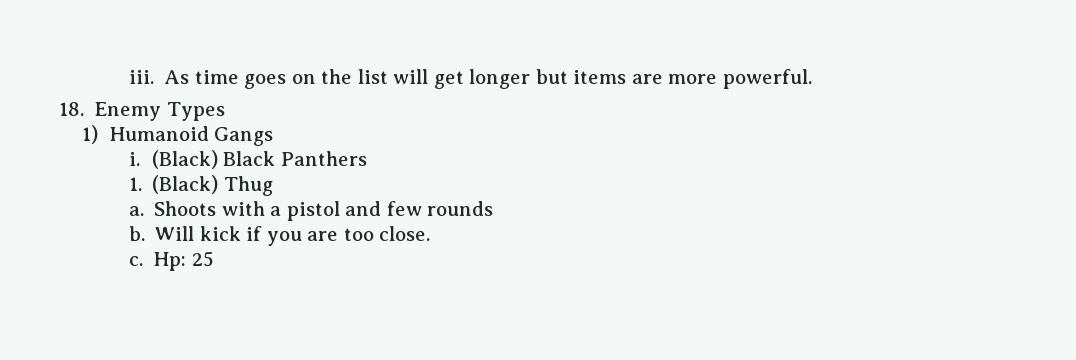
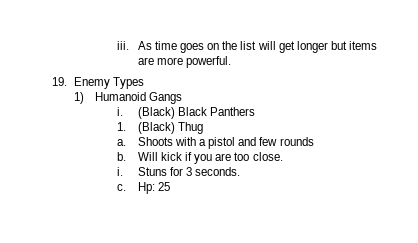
- 18. Enemy Types
+ 19. Enemy Types
+ i. Stuns for 3 seconds.

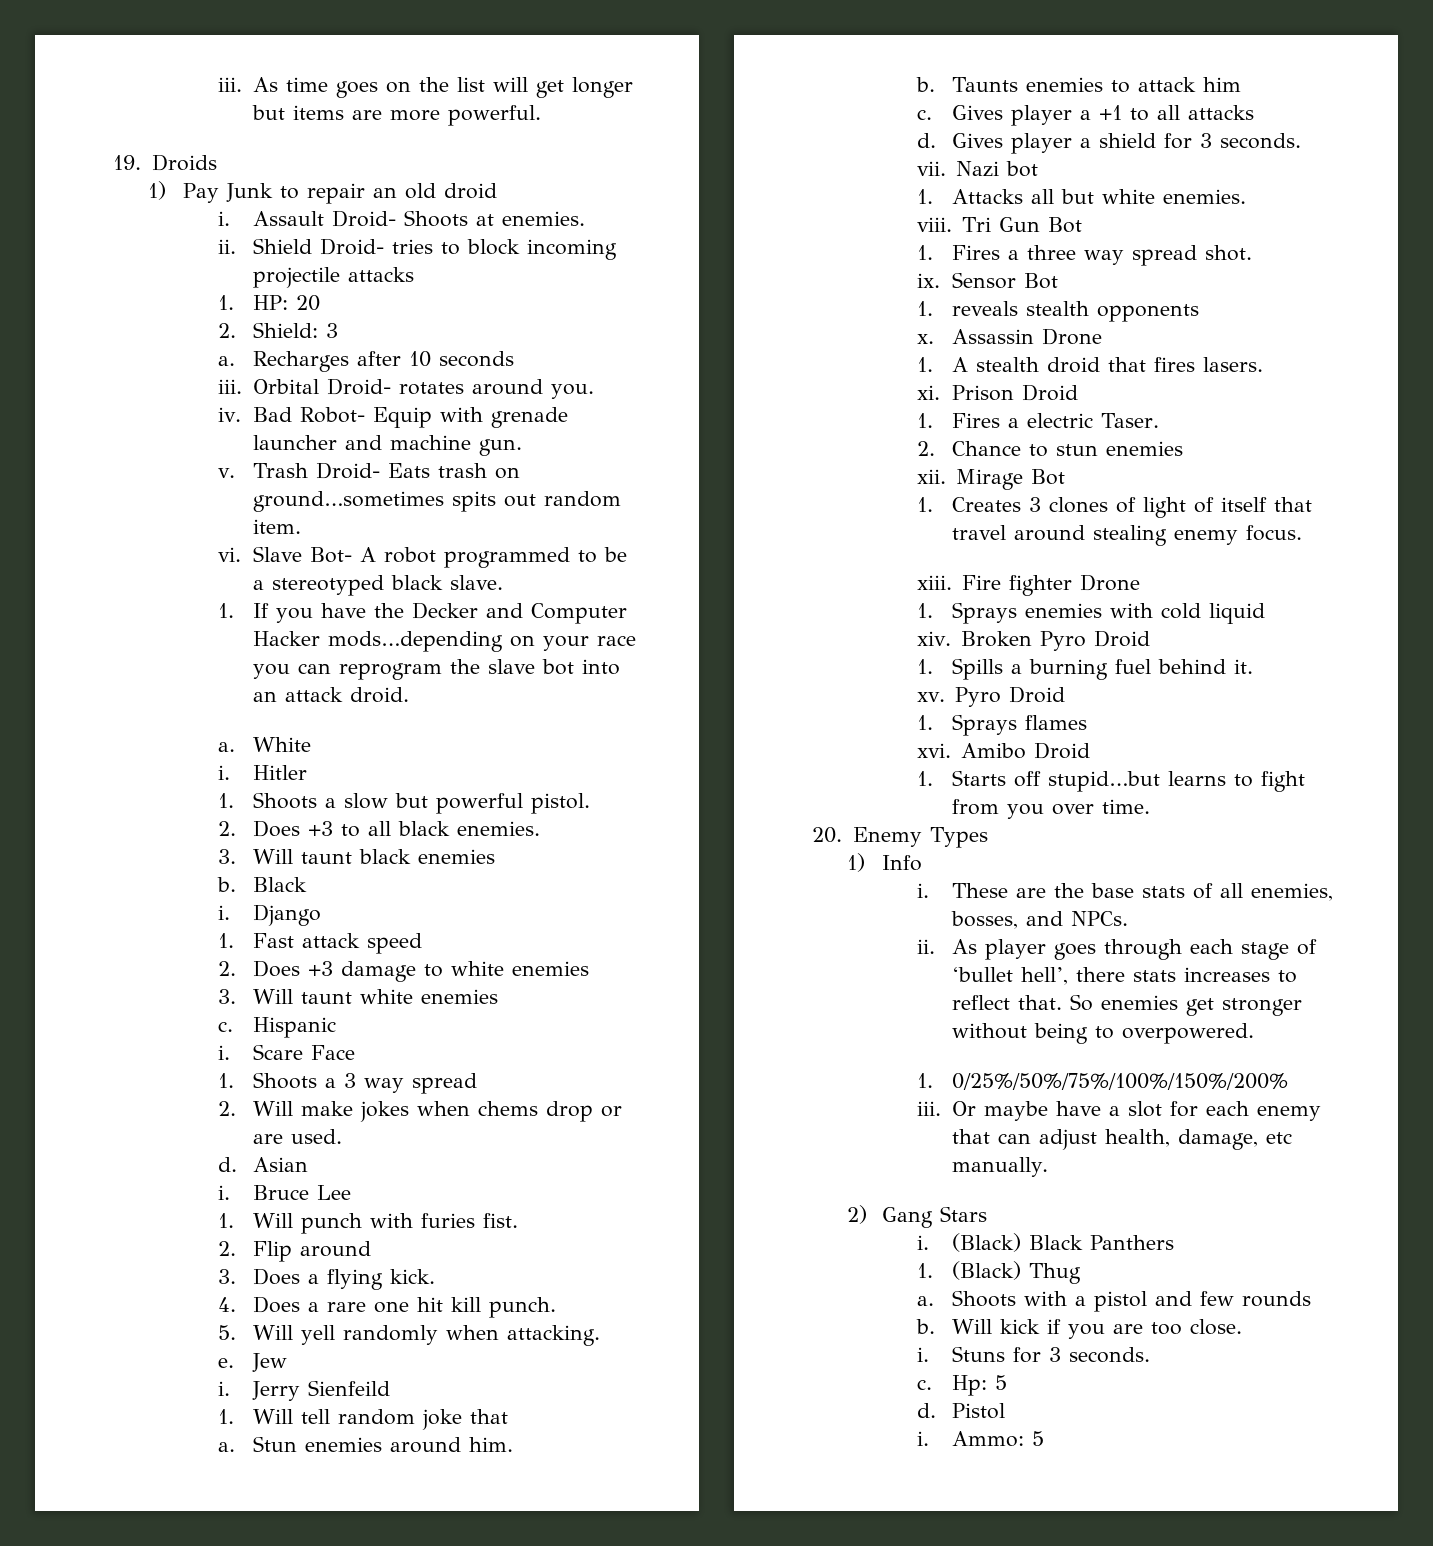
- 19. Enemy Types
- 1) Humanoid Gangs
+ 19. Droids
+ 1) Pay Junk to repair an old droid
+ i. Assault Droid- Shoots at enemies.
+ ii. Shield Droid- tries to block incoming projectile attacks
+ 1. HP: 20
+ 2. Shield: 3
+ a. Recharges after 10 seconds
+ iii. Orbital Droid- rotates around you.
+ iv. Bad Robot- Equip with grenade launcher and machine gun.
+ v. Trash Droid- Eats trash on ground…sometimes spits out random item.
+ vi. Slave Bot- A robot programmed to be a stereotyped black slave.
+ 1. If you have the Decker and Computer Hacker mods…depending on your race you can reprogram the slave bot into an attack droid.
+ a. White
+ i. Hitler
+ 1. Shoots a slow but powerful pistol.
+ 2. Does +3 to all black enemies.
+ 3. Will taunt black enemies
+ b. Black
+ i. Django
+ 1. Fast attack speed
+ 2. Does +3 damage to white enemies
+ 3. Will taunt white enemies
+ c. Hispanic
+ i. Scare Face
+ 1. Shoots a 3 way spread
+ 2. Will make jokes when chems drop or are used.
+ d. Asian
+ i. Bruce Lee
+ 1. Will punch with furies fist.
+ 2. Flip around
+ 3. Does a flying kick.
+ 4. Does a rare one hit kill punch.
+ 5. Will yell randomly when attacking.
+ e. Jew
+ i. Jerry Sienfeild
+ 1. Will tell random joke that
+ a. Stun enemies around him.
+ b. Taunts enemies to attack him
+ c. Gives player a +1 to all attacks
+ d. Gives player a shield for 3 seconds.
+ vii. Nazi bot
+ 1. Attacks all but white enemies.
+ viii. Tri Gun Bot
+ 1. Fires a three way spread shot.
+ ix. Sensor Bot
+ 1. reveals stealth opponents
+ x. Assassin Drone
+ 1. A stealth droid that fires lasers.
+ xi. Prison Droid
+ 1. Fires a electric Taser.
+ 2. Chance to stun enemies
+ xii. Mirage Bot
+ 1. Creates 3 clones of light of itself that travel around stealing enemy focus.
+ xiii. Fire fighter Drone
+ 1. Sprays enemies with cold liquid
+ xiv. Broken Pyro Droid
+ 1. Spills a burning fuel behind it.
+ xv. Pyro Droid
+ 1. Sprays flames
+ xvi. Amibo Droid
+ 1. Starts off stupid…but learns to fight from you over time.
+ 20. Enemy Types
+ 1) Info
+ i. These are the base stats of all enemies, bosses, and NPCs.
+ ii. As player goes through each stage of ‘bullet hell’, there stats increases to reflect that. So enemies get stronger without being to overpowered.
+ 1. 0/25%/50%/75%/100%/150%/200%
+ iii. Or maybe have a slot for each enemy that can adjust health, damage, etc manually.
+ 2) Gang Stars
- Hp: 25
+ Hp: 5
+ d. Pistol
+ i. Ammo: 5

